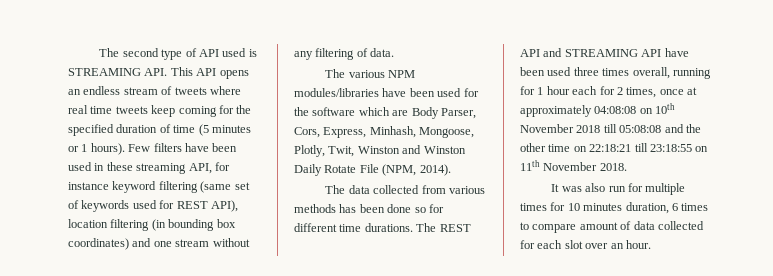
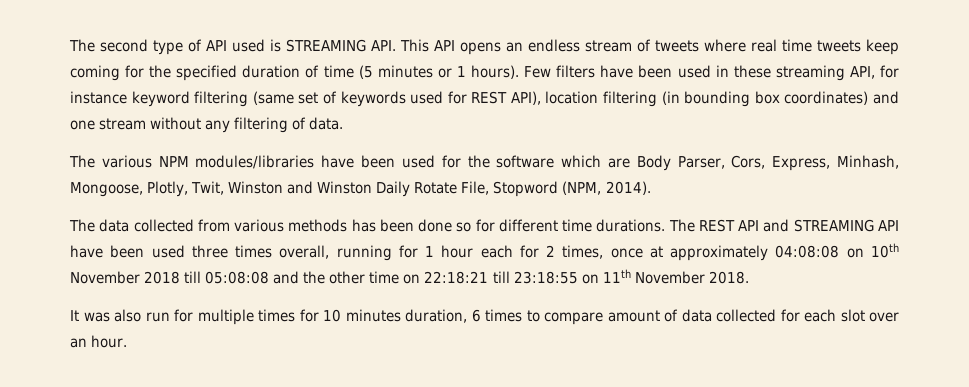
- The various NPM modules/libraries have been used for the software which are Body Parser, Cors, Express, Minhash, Mongoose, Plotly, Twit, Winston and Winston Daily Rotate File (NPM, 2014).
+ The various NPM modules/libraries have been used for the software which are Body Parser, Cors, Express, Minhash, Mongoose, Plotly, Twit, Winston and Winston Daily Rotate File, Stopword (NPM, 2014).

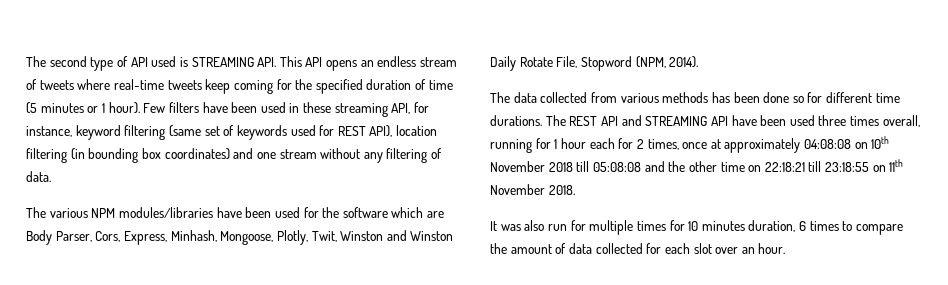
- The second type of API used is STREAMING API. This API opens an endless stream of tweets where real time tweets keep coming for the specified duration of time (5 minutes or 1 hours).
+ The second type of API used is STREAMING API. This API opens an endless stream of tweets where real-time tweets keep coming for the specified duration of time (5 minutes or 1 hour).
- Few filters have been used in these streaming API, for instance keyword filtering (same set of keywords used for REST API), location filtering (in bounding box coordinates) and one stream without any filtering of data.
+ Few filters have been used in these streaming API, for instance, keyword filtering (same set of keywords used for REST API), location filtering (in bounding box coordinates) and one stream without any filtering of data.
- It was also run for multiple times for 10 minutes duration, 6 times to compare amount of data collected for each slot over an hour.
+ It was also run for multiple times for 10 minutes duration, 6 times to compare the amount of data collected for each slot over an hour.

